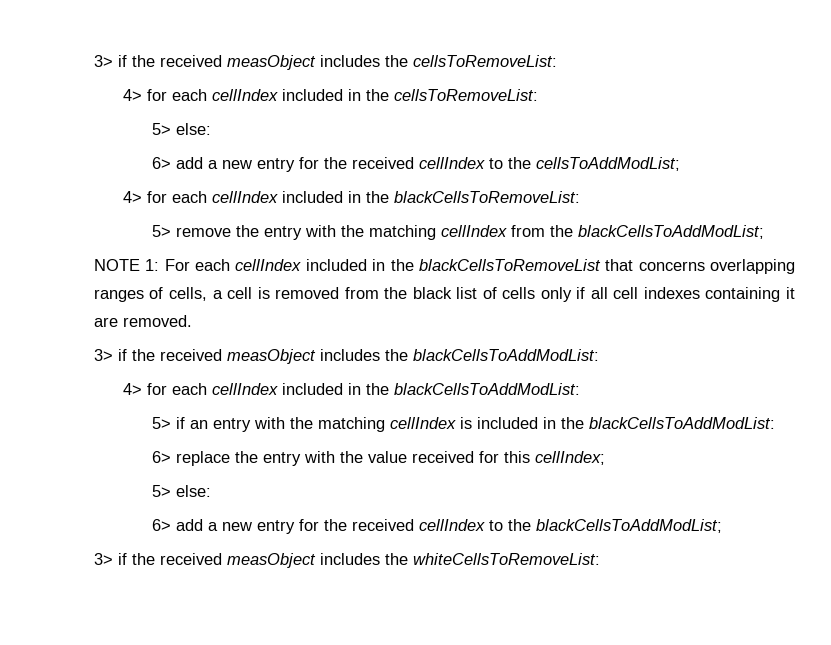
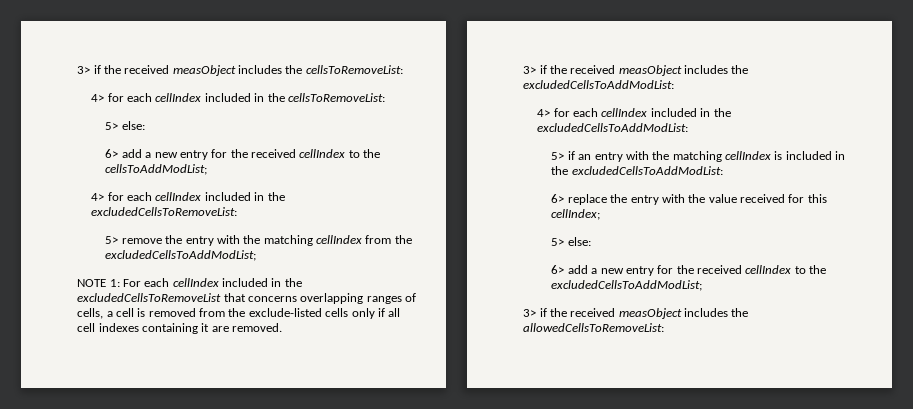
- 4> for each cellIndex included in the blackCellsToRemoveList:
+ 4> for each cellIndex included in the excludedCellsToRemoveList:
- 5> remove the entry with the matching cellIndex from the blackCellsToAddModList;
+ 5> remove the entry with the matching cellIndex from the excludedCellsToAddModList;
- NOTE 1: For each cellIndex included in the blackCellsToRemoveList that concerns overlapping ranges of cells, a cell is removed from the black list of cells only if all cell indexes containing it are removed.
+ NOTE 1: For each cellIndex included in the excludedCellsToRemoveList that concerns overlapping ranges of cells, a cell is removed from the exclude-listed cells only if all cell indexes containing it are removed.
- 3> if the received measObject includes the blackCellsToAddModList:
- 4> for each cellIndex included in the blackCellsToAddModList:
+ 3> if the received measObject includes the excludedCellsToAddModList:
+ 4> for each cellIndex included in the excludedCellsToAddModList:
- 5> if an entry with the matching cellIndex is included in the blackCellsToAddModList:
+ 5> if an entry with the matching cellIndex is included in the excludedCellsToAddModList:
- 6> add a new entry for the received cellIndex to the blackCellsToAddModList;
- 3> if the received measObject includes the whiteCellsToRemoveList:
+ 6> add a new entry for the received cellIndex to the excludedCellsToAddModList;
+ 3> if the received measObject includes the allowedCellsToRemoveList:

